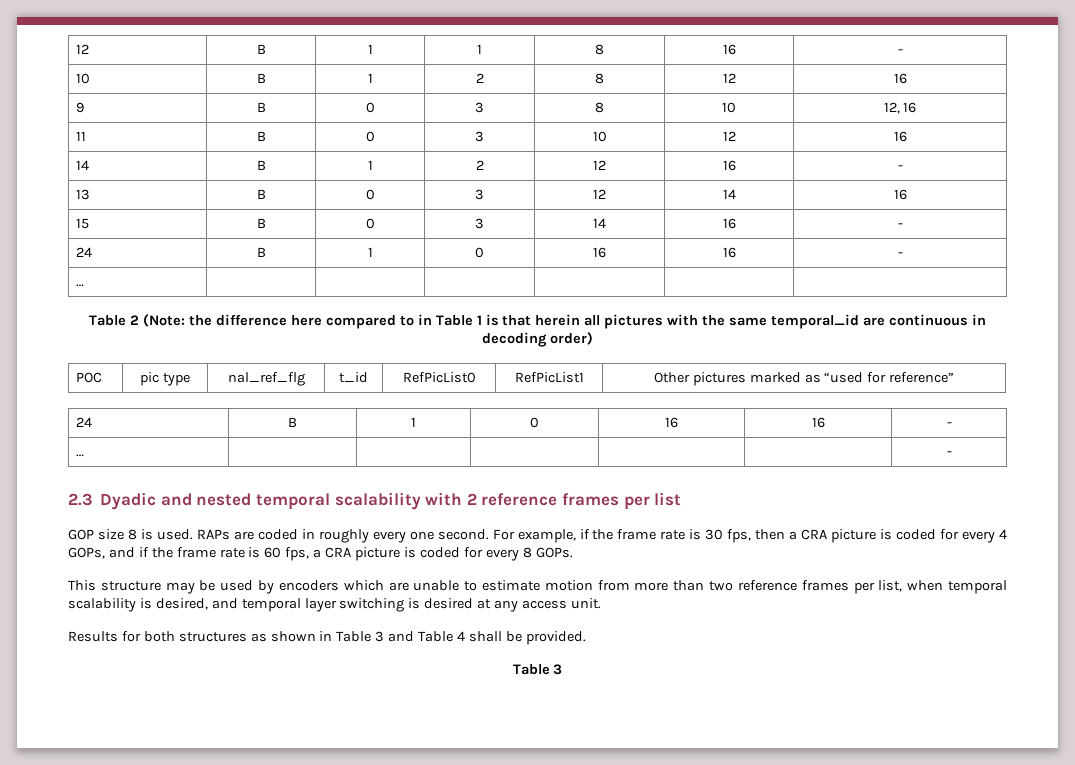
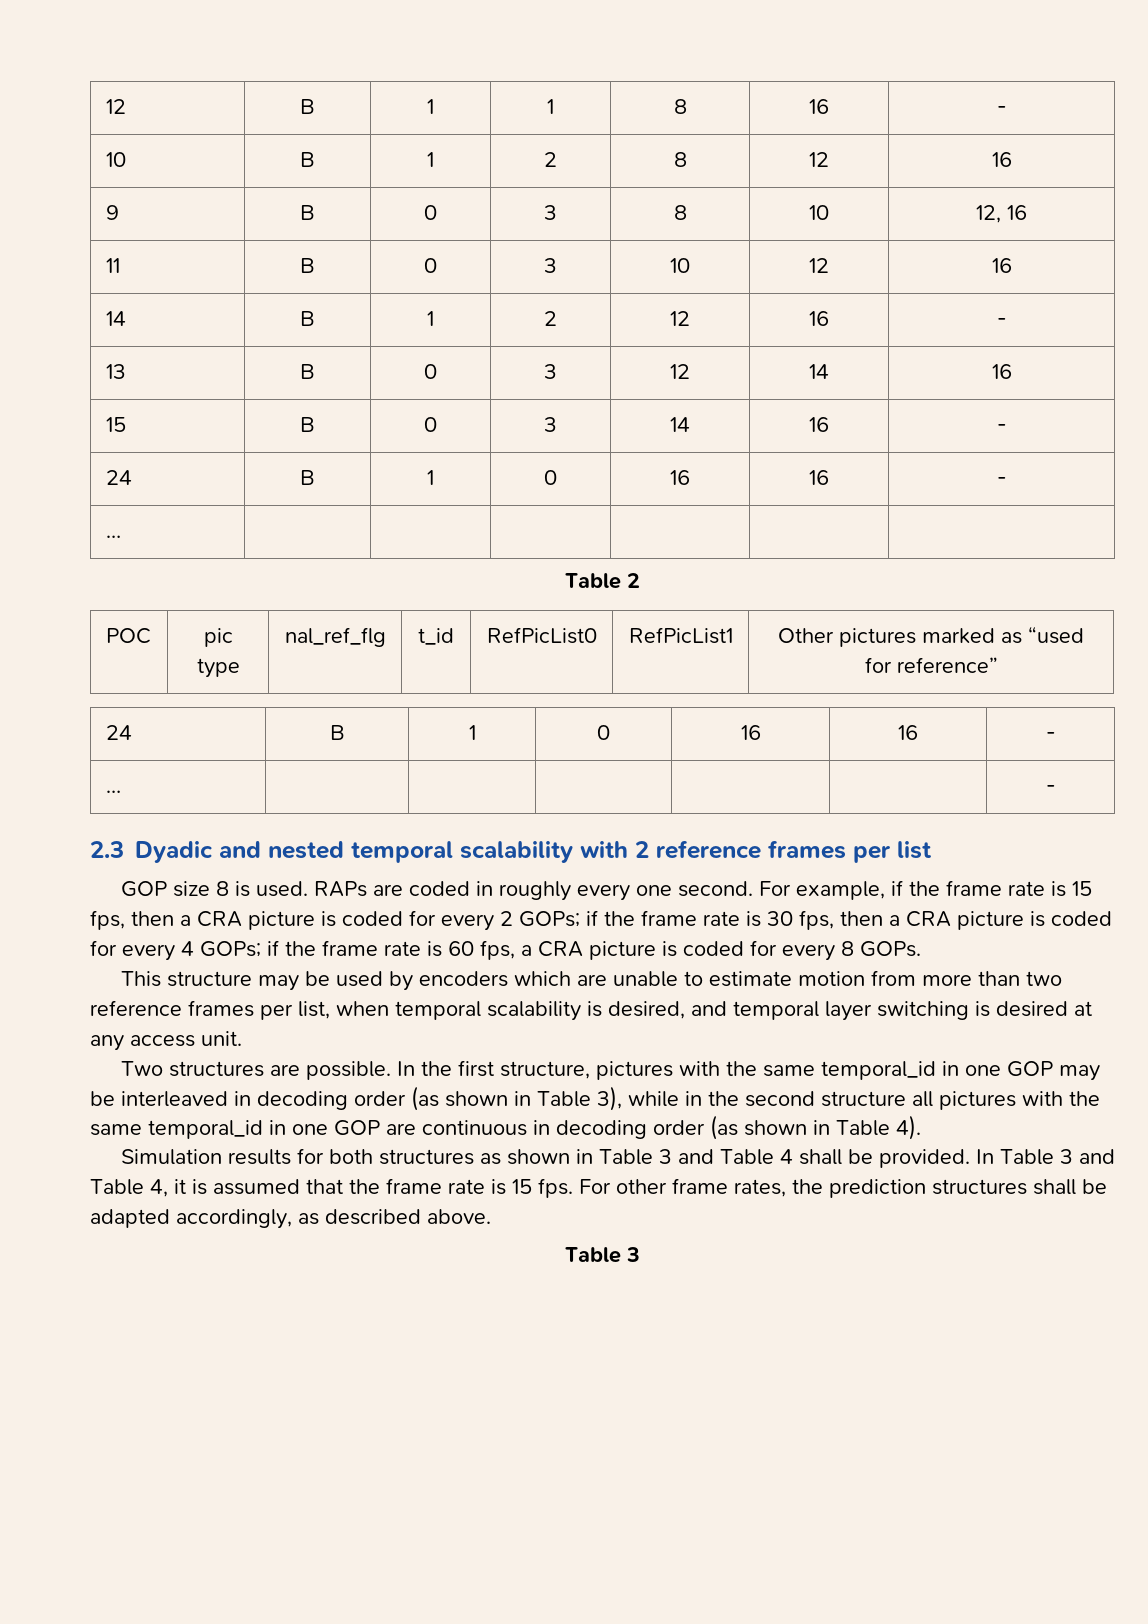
- Table 2 (Note: the difference here compared to in Table 1 is that herein all pictures with the same temporal_id are continuous in decoding order)
+ Table 2
- For example, if the frame rate is 30 fps, then a CRA picture is coded for every 4 GOPs, and if the frame rate is 60 fps, a CRA picture is coded for every 8 GOPs.
+ For example, if the frame rate is 15 fps, then a CRA picture is coded for every 2 GOPs; if the frame rate is 30 fps, then a CRA picture is coded for every 4 GOPs; if the frame rate is 60 fps, a CRA picture is coded for every 8 GOPs.
- Results for both structures as shown in Table 3 and Table 4 shall be provided.
+ Two structures are possible. In the first structure, pictures with the same temporal_id in one GOP may be interleaved in decoding order (as shown in Table 3), while in the second structure all pictures with the same temporal_id in one GOP are continuous in decoding order (as shown in Table 4).
+ Simulation results for both structures as shown in Table 3 and Table 4 shall be provided. In Table 3 and Table 4, it is assumed that the frame rate is 15 fps. For other frame rates, the prediction structures shall be adapted accordingly, as described above.

